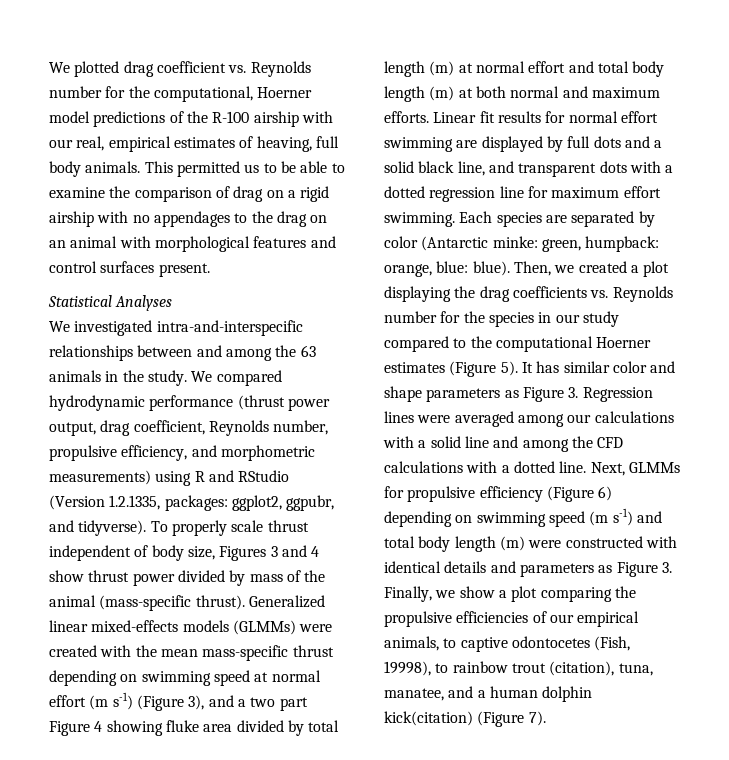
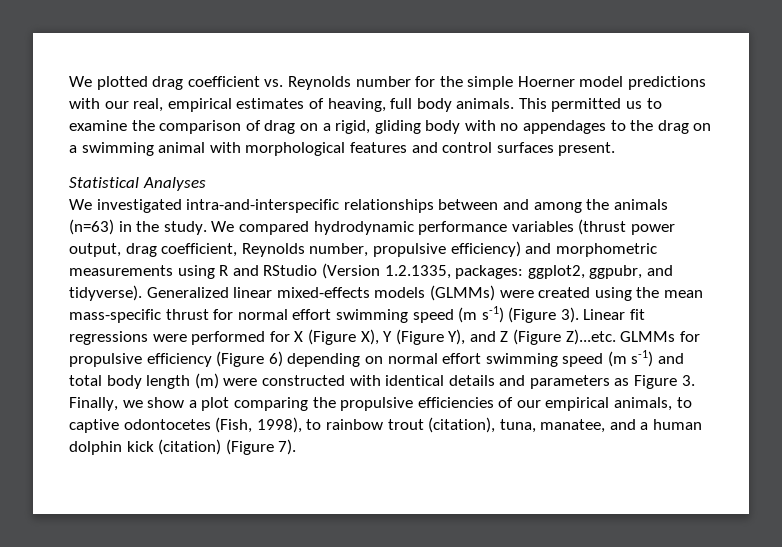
- We plotted drag coefficient vs. Reynolds number for the computational, Hoerner model predictions of the R-100 airship with our real, empirical estimates of heaving, full body animals.
+ We plotted drag coefficient vs. Reynolds number for the simple Hoerner model predictions with our real, empirical estimates of heaving, full body animals.
- This permitted us to be able to examine the comparison of drag on a rigid airship with no appendages to the drag on an animal with morphological features and control surfaces present.
+ This permitted us to examine the comparison of drag on a rigid, gliding body with no appendages to the drag on a swimming animal with morphological features and control surfaces present.
- We investigated intra-and-interspecific relationships between and among the 63 animals in the study.
+ We investigated intra-and-interspecific relationships between and among the animals (n=63) in the study.
- We compared hydrodynamic performance (thrust power output, drag coefficient, Reynolds number, propulsive efficiency, and morphometric measurements) using R and RStudio (Version 1.2.1335, packages: ggplot2, ggpubr, and tidyverse).
+ We compared hydrodynamic performance variables (thrust power output, drag coefficient, Reynolds number, propulsive efficiency) and morphometric measurements using R and RStudio (Version 1.2.1335, packages: ggplot2, ggpubr, and tidyverse).
- To properly scale thrust independent of body size, Figures 3 and 4 show thrust power divided by mass of the animal (mass-specific thrust).
- Generalized linear mixed-effects models (GLMMs) were created with the mean mass-specific thrust depending on swimming speed at normal effort (m s-1) (Figure 3), and a two part Figure 4 showing fluke area divided by total length (m) at normal effort and total body length (m) at both normal and maximum efforts. Linear fit results for normal effort swimming are displayed by full dots and a solid black line, and transparent dots with a dotted regression line for maximum effort swimming. Each species are separated by color (Antarctic minke: green, humpback: orange, blue: blue). Then, we created a plot displaying the drag coefficients vs. Reynolds number for the species in our study compared to the computational Hoerner estimates (Figure 5). It has similar color and shape parameters as Figure 3. Regression lines were averaged among our calculations with a solid line and among the CFD calculations with a dotted line. Next, GLMMs for propulsive efficiency (Figure 6) depending on swimming speed (m s-1) and total body length (m) were constructed with identical details and parameters as Figure 3. Finally, we show a plot comparing the propulsive efficiencies of our empirical animals, to captive odontocetes (Fish, 19998), to rainbow trout (citation), tuna, manatee, and a human dolphin kick(citation) (Figure 7).
+ Generalized linear mixed-effects models (GLMMs) were created using the mean mass-specific thrust for normal effort swimming speed (m s-1) (Figure 3). Linear fit regressions were performed for X (Figure X), Y (Figure Y), and Z (Figure Z)...etc. GLMMs for propulsive efficiency (Figure 6) depending on normal effort swimming speed (m s-1) and total body length (m) were constructed with identical details and parameters as Figure 3. Finally, we show a plot comparing the propulsive efficiencies of our empirical animals, to captive odontocetes (Fish, 1998), to rainbow trout (citation), tuna, manatee, and a human dolphin kick (citation) (Figure 7).

